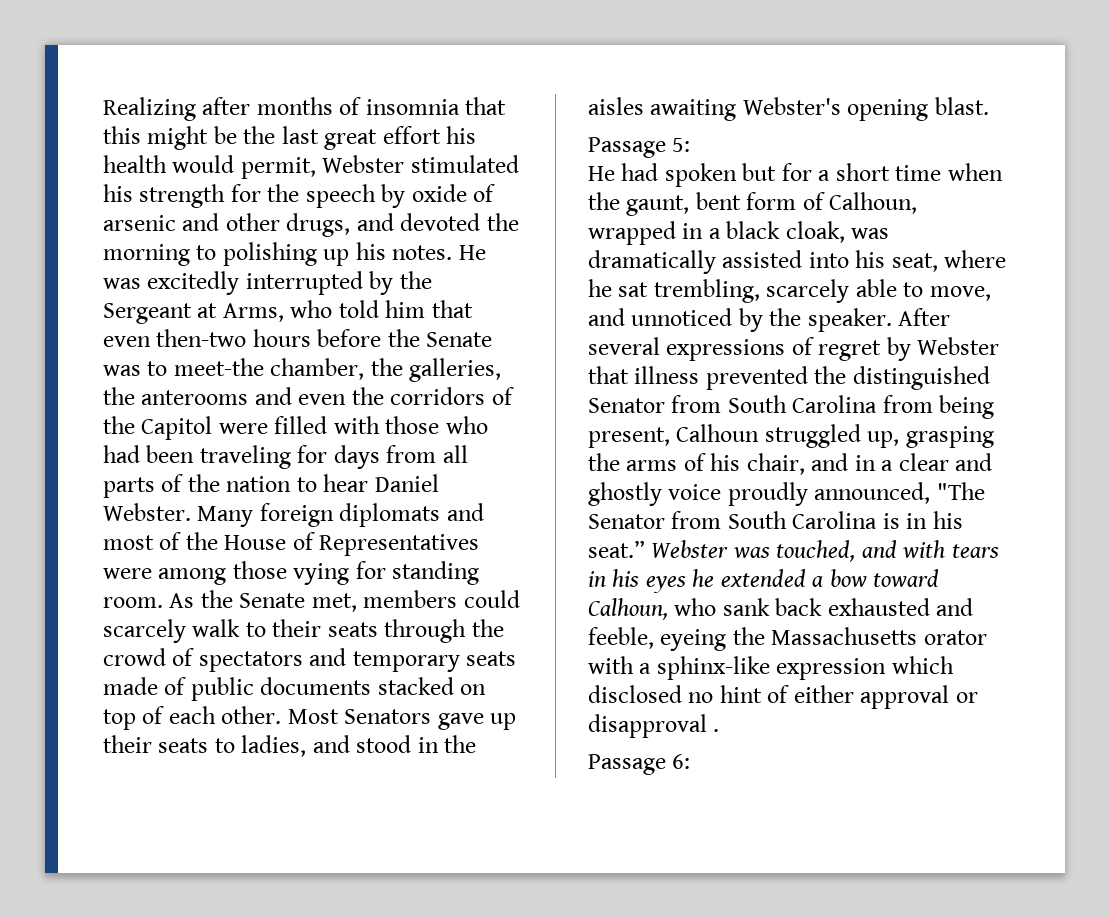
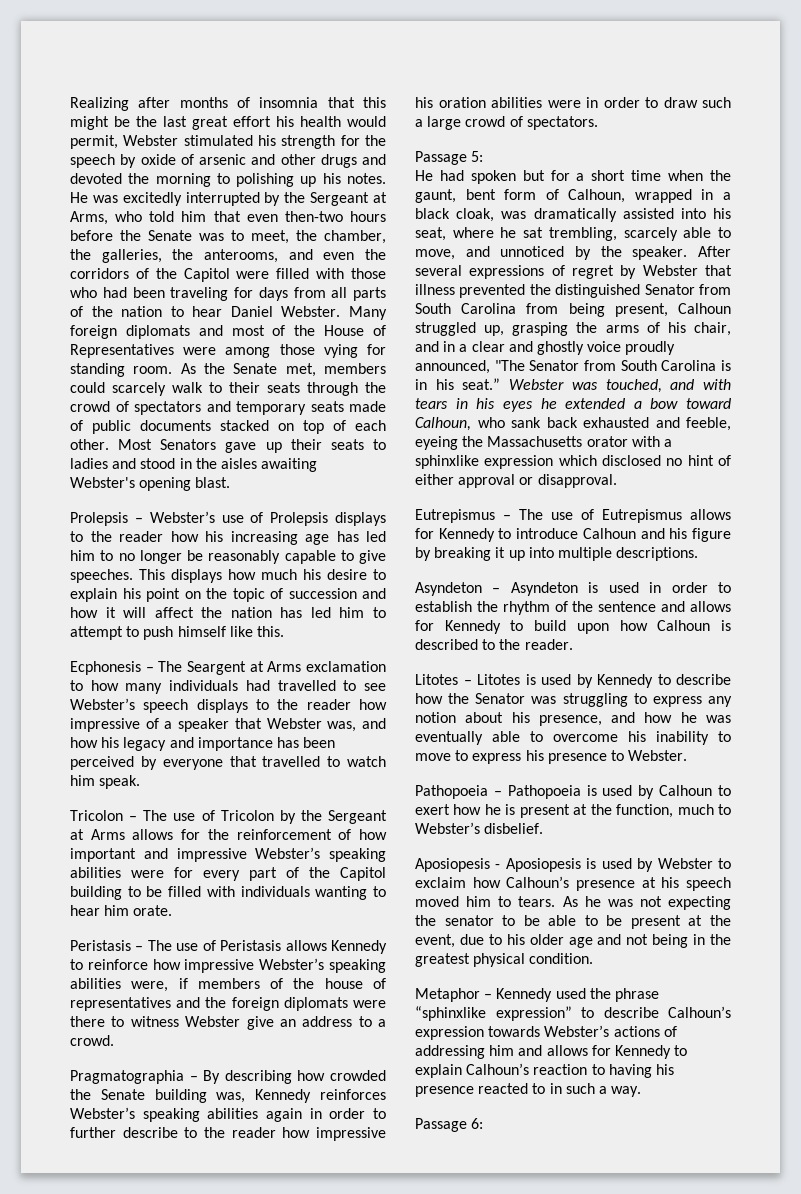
- Realizing after months of insomnia that this might be the last great effort his health would permit, Webster stimulated his strength for the speech by oxide of arsenic and other drugs, and devoted the morning to polishing up his notes.
+ Realizing after months of insomnia that this might be the last great effort his health would permit, Webster stimulated his strength for the speech by oxide of arsenic and other drugs and devoted the morning to polishing up his notes.
- He was excitedly interrupted by the Sergeant at Arms, who told him that even then-two hours before the Senate was to meet-the chamber, the galleries, the anterooms and even the corridors of the Capitol were filled with those who had been traveling for days from all parts of the nation to hear Daniel Webster.
+ He was excitedly interrupted by the Sergeant at Arms, who told him that even then-two hours before the Senate was to meet, the chamber, the galleries, the anterooms, and even the corridors of the Capitol were filled with those who had been traveling for days from all parts of the nation to hear Daniel Webster.
- Most Senators gave up their seats to ladies, and stood in the aisles awaiting Webster's opening blast.
+ Most Senators gave up their seats to ladies and stood in the aisles awaiting Webster's opening blast.
+ Prolepsis – Webster’s use of Prolepsis displays to the reader how his increasing age has led him to no longer be reasonably capable to give speeches. This displays how much his desire to explain his point on the topic of succession and how it will affect the nation has led him to attempt to push himself like this.
+ Ecphonesis – The Seargent at Arms exclamation to how many individuals had travelled to see Webster’s speech displays to the reader how impressive of a speaker that Webster was, and how his legacy and importance has been perceived by everyone that travelled to watch him speak.
+ Tricolon – The use of Tricolon by the Sergeant at Arms allows for the reinforcement of how important and impressive Webster’s speaking abilities were for every part of the Capitol building to be filled with individuals wanting to hear him orate.
+ Peristasis – The use of Peristasis allows Kennedy to reinforce how impressive Webster’s speaking abilities were, if members of the house of representatives and the foreign diplomats were there to witness Webster give an address to a crowd.
+ Pragmatographia – By describing how crowded the Senate building was, Kennedy reinforces Webster’s speaking abilities again in order to further describe to the reader how impressive his oration abilities were in order to draw such a large crowd of spectators.
- Webster was touched, and with tears in his eyes he extended a bow toward Calhoun, who sank back exhausted and feeble, eyeing the Massachusetts orator with a sphinx-like expression which disclosed no hint of either approval or disapproval .
+ Webster was touched, and with tears in his eyes he extended a bow toward Calhoun, who sank back exhausted and feeble, eyeing the Massachusetts orator with a sphinxlike expression which disclosed no hint of either approval or disapproval.
+ Eutrepismus – The use of Eutrepismus allows for Kennedy to introduce Calhoun and his figure by breaking it up into multiple descriptions.
+ Asyndeton – Asyndeton is used in order to establish the rhythm of the sentence and allows for Kennedy to build upon how Calhoun is described to the reader.
+ Litotes – Litotes is used by Kennedy to describe how the Senator was struggling to express any notion about his presence, and how he was eventually able to overcome his inability to move to express his presence to Webster.
+ Pathopoeia – Pathopoeia is used by Calhoun to exert how he is present at the function, much to Webster’s disbelief.
+ Aposiopesis - Aposiopesis is used by Webster to exclaim how Calhoun’s presence at his speech moved him to tears. As he was not expecting the senator to be able to be present at the event, due to his older age and not being in the greatest physical condition.
+ Metaphor – Kennedy used the phrase “sphinxlike expression” to describe Calhoun’s expression towards Webster’s actions of addressing him and allows for Kennedy to explain Calhoun’s reaction to having his presence reacted to in such a way.

